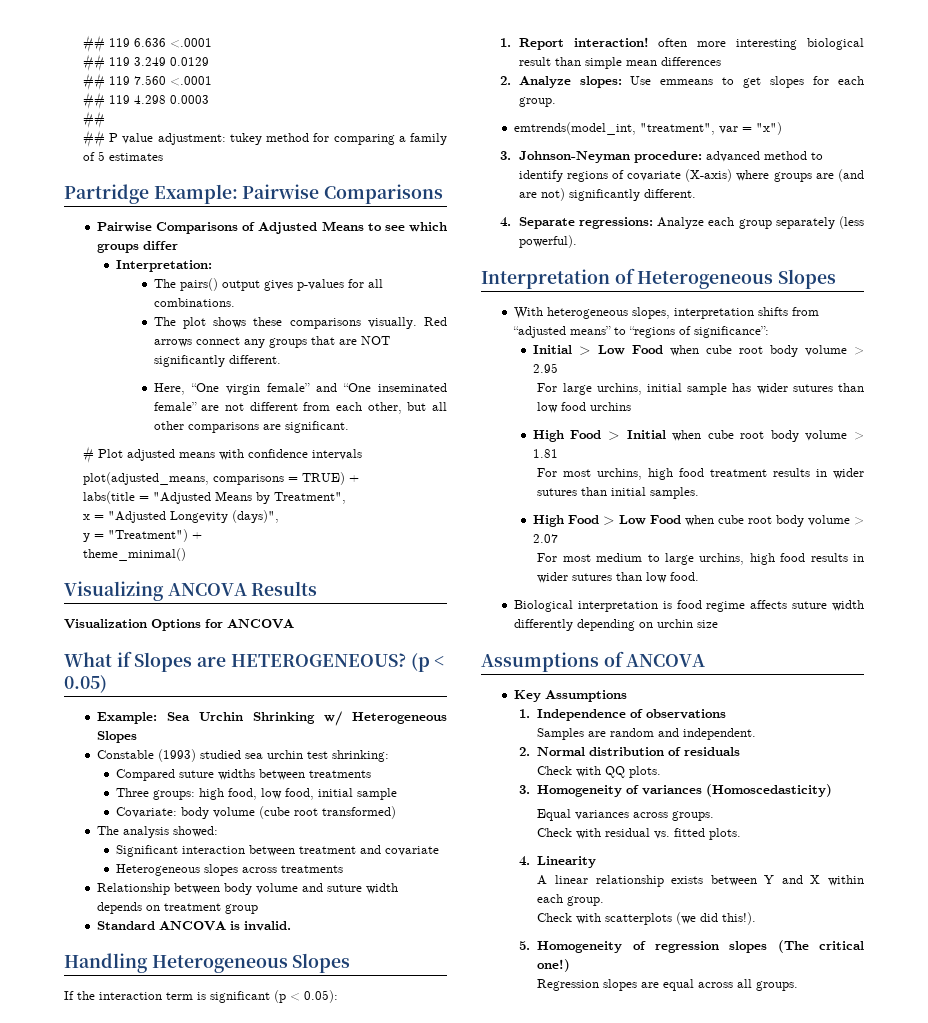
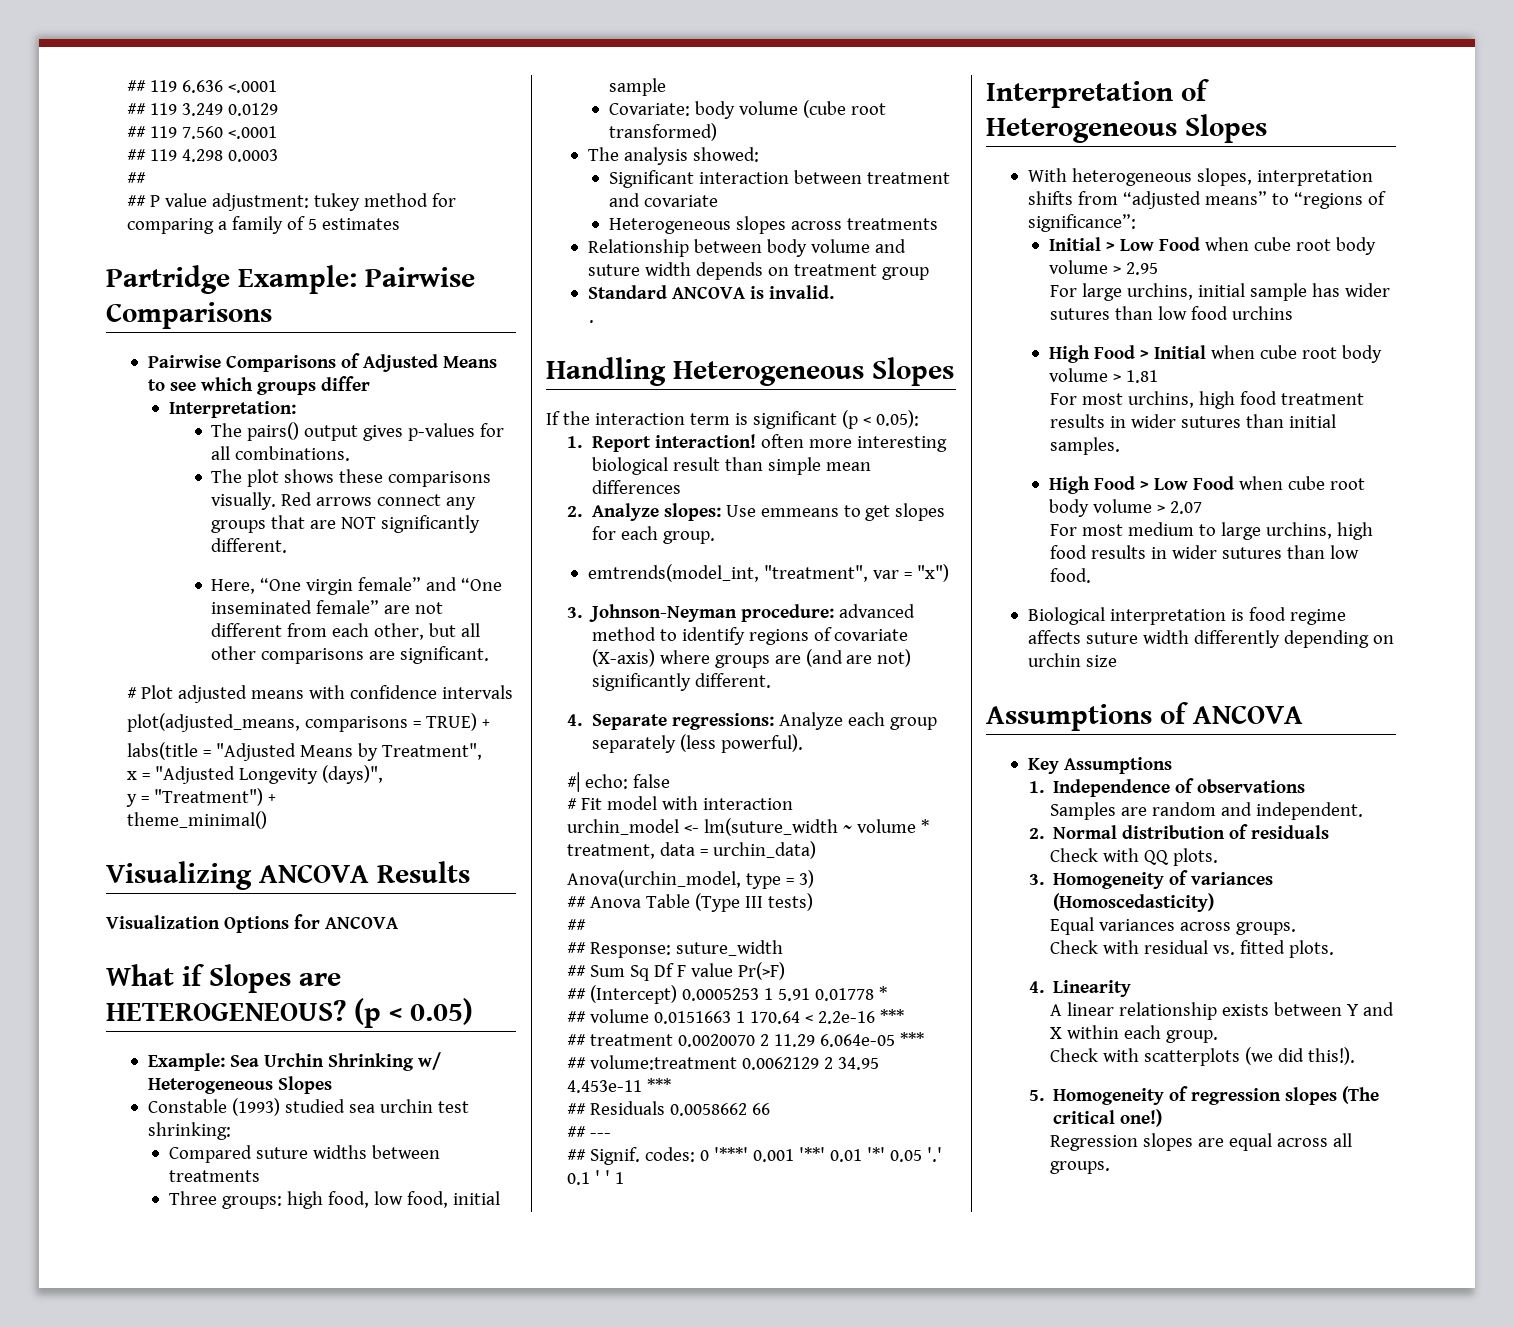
+ .
+ #| echo: false
+ # Fit model with interaction
+ urchin_model <- lm(suture_width ~ volume * treatment, data = urchin_data)
+ Anova(urchin_model, type = 3)
+ ## Anova Table (Type III tests)
+ ##
+ ## Response: suture_width
+ ## Sum Sq Df F value Pr(>F)
+ ## (Intercept) 0.0005253 1 5.91 0.01778 *
+ ## volume 0.0151663 1 170.64 < 2.2e-16 ***
+ ## treatment 0.0020070 2 11.29 6.064e-05 ***
+ ## volume:treatment 0.0062129 2 34.95 4.453e-11 ***
+ ## Residuals 0.0058662 66
+ ## ---
+ ## Signif. codes: 0 '***' 0.001 '**' 0.01 '*' 0.05 '.' 0.1 ' ' 1

